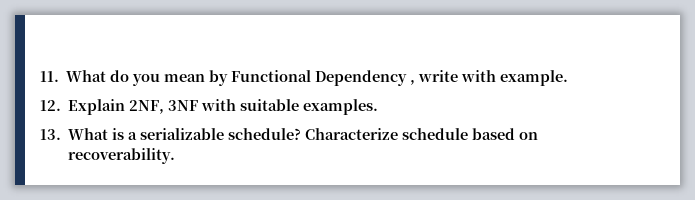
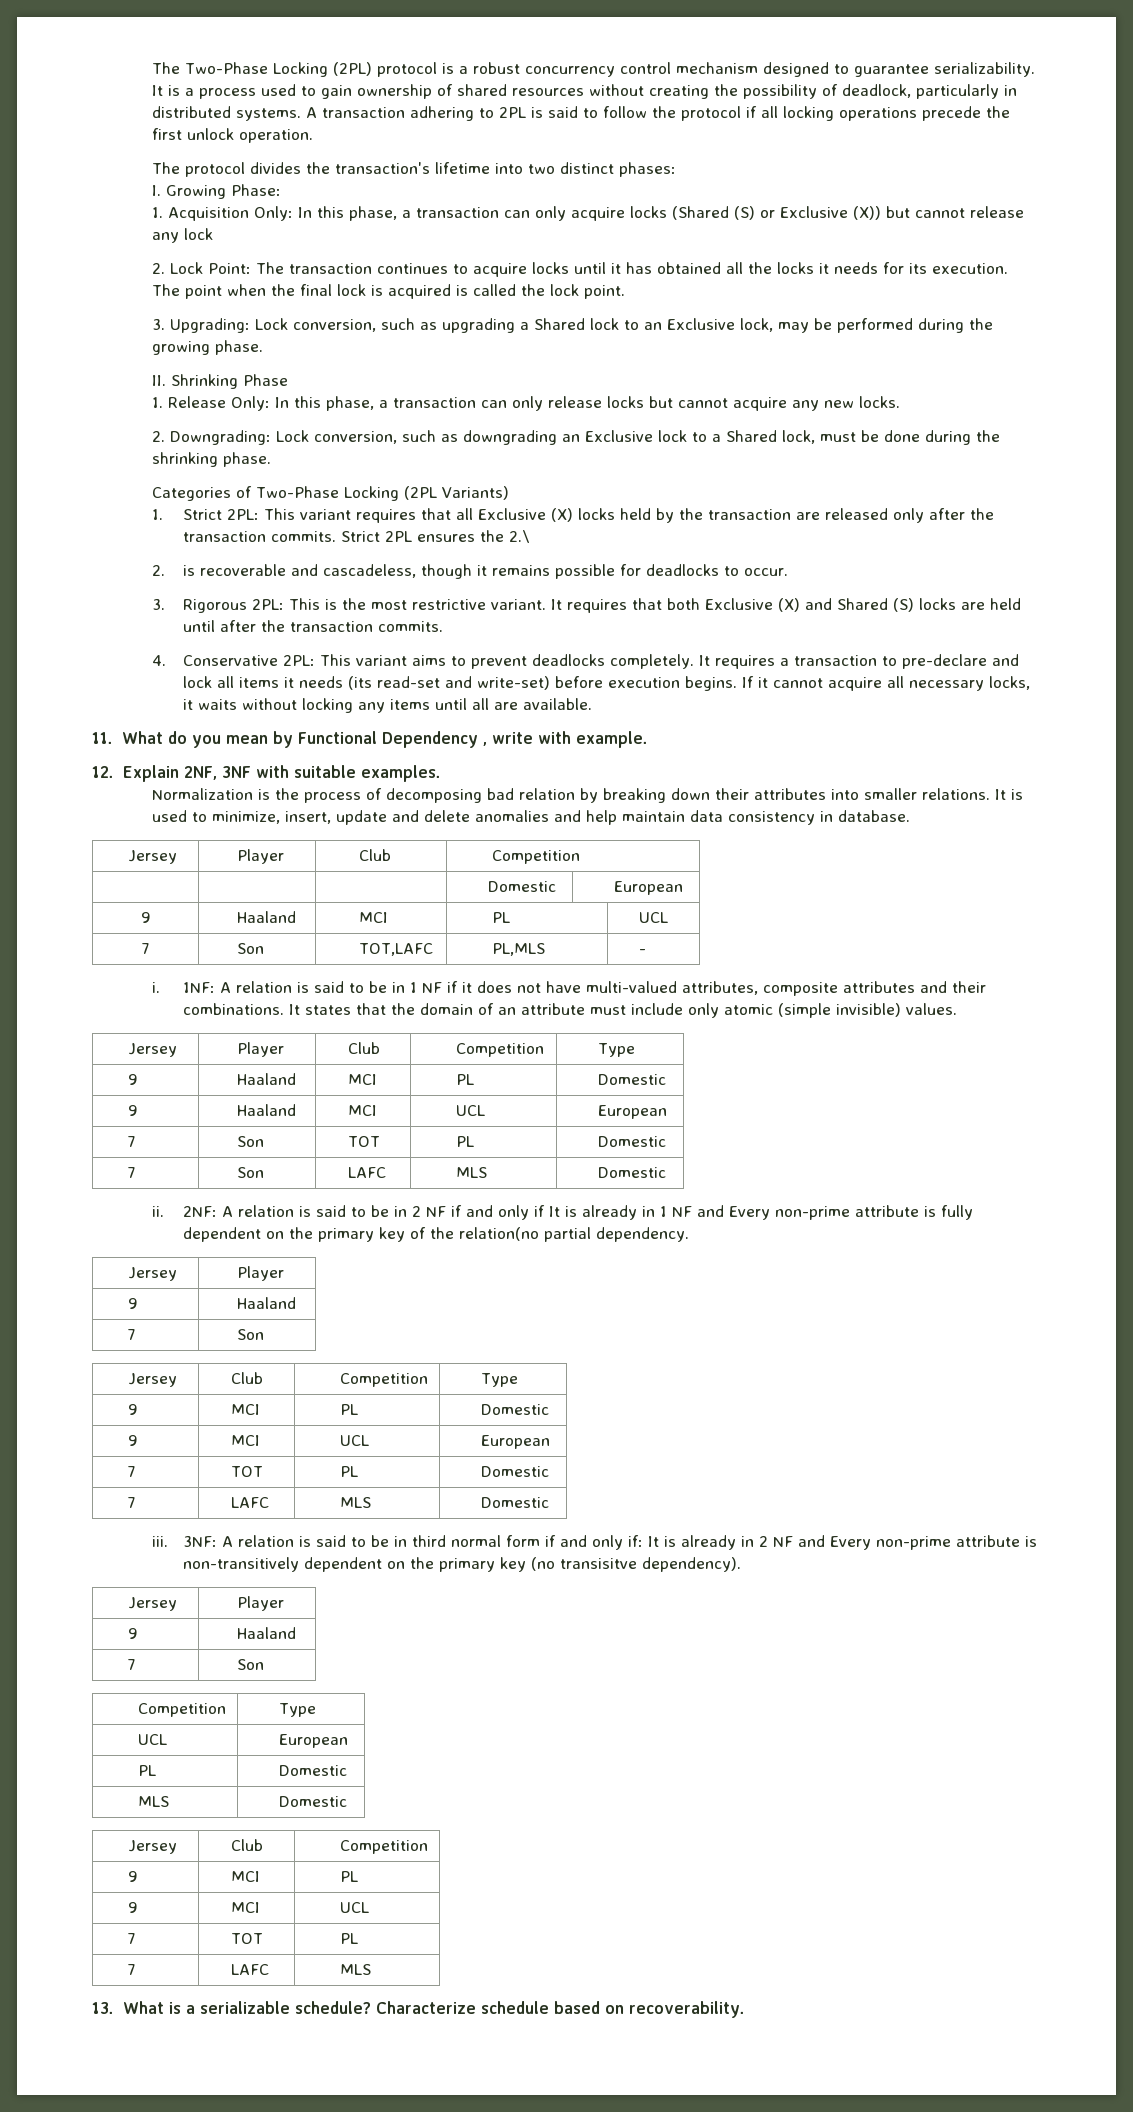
+ The Two-Phase Locking (2PL) protocol is a robust concurrency control mechanism designed to guarantee serializability. It is a process used to gain ownership of shared resources without creating the possibility of deadlock, particularly in distributed systems. A transaction adhering to 2PL is said to follow the protocol if all locking operations precede the first unlock operation.
+ The protocol divides the transaction's lifetime into two distinct phases:
+ I. Growing Phase:
+ 1. Acquisition Only: In this phase, a transaction can only acquire locks (Shared (S) or Exclusive (X)) but cannot release any lock
+ 2. Lock Point: The transaction continues to acquire locks until it has obtained all the locks it needs for its execution. The point when the final lock is acquired is called the lock point.
+ 3. Upgrading: Lock conversion, such as upgrading a Shared lock to an Exclusive lock, may be performed during the growing phase.
+ II. Shrinking Phase
+ 1. Release Only: In this phase, a transaction can only release locks but cannot acquire any new locks.
+ 2. Downgrading: Lock conversion, such as downgrading an Exclusive lock to a Shared lock, must be done during the shrinking phase.
+ Categories of Two-Phase Locking (2PL Variants)
+ 1. Strict 2PL: This variant requires that all Exclusive (X) locks held by the transaction are released only after the transaction commits. Strict 2PL ensures the 2.\
+ 2. is recoverable and cascadeless, though it remains possible for deadlocks to occur.
+ 3. Rigorous 2PL: This is the most restrictive variant. It requires that both Exclusive (X) and Shared (S) locks are held until after the transaction commits.
+ 4. Conservative 2PL: This variant aims to prevent deadlocks completely. It requires a transaction to pre-declare and lock all items it needs (its read-set and write-set) before execution begins. If it cannot acquire all necessary locks, it waits without locking any items until all are available.
+ Normalization is the process of decomposing bad relation by breaking down their attributes into smaller relations. It is used to minimize, insert, update and delete anomalies and help maintain data consistency in database.
+ Jersey | Player | Club | Competition
+ | | | Domestic | European
+ 9 | Haaland | MCI | PL | UCL
+ 7 | Son | TOT,LAFC | PL,MLS | -
+ i. 1NF: A relation is said to be in 1 NF if it does not have multi-valued attributes, composite attributes and their combinations. It states that the domain of an attribute must include only atomic (simple invisible) values.
+ Jersey | Player | Club | Competition | Type
+ 9 | Haaland | MCI | PL | Domestic
+ 9 | Haaland | MCI | UCL | European
+ 7 | Son | TOT | PL | Domestic
+ 7 | Son | LAFC | MLS | Domestic
+ ii. 2NF: A relation is said to be in 2 NF if and only if It is already in 1 NF and Every non-prime attribute is fully dependent on the primary key of the relation(no partial dependency.
+ Jersey | Player
+ 9 | Haaland
+ 7 | Son
+ Jersey | Club | Competition | Type
+ 9 | MCI | PL | Domestic
+ 9 | MCI | UCL | European
+ 7 | TOT | PL | Domestic
+ 7 | LAFC | MLS | Domestic
+ iii. 3NF: A relation is said to be in third normal form if and only if: It is already in 2 NF and Every non-prime attribute is non-transitively dependent on the primary key (no transisitve dependency).
+ Jersey | Player
+ 9 | Haaland
+ 7 | Son
+ Competition | Type
+ UCL | European
+ PL | Domestic
+ MLS | Domestic
+ Jersey | Club | Competition
+ 9 | MCI | PL
+ 9 | MCI | UCL
+ 7 | TOT | PL
+ 7 | LAFC | MLS

